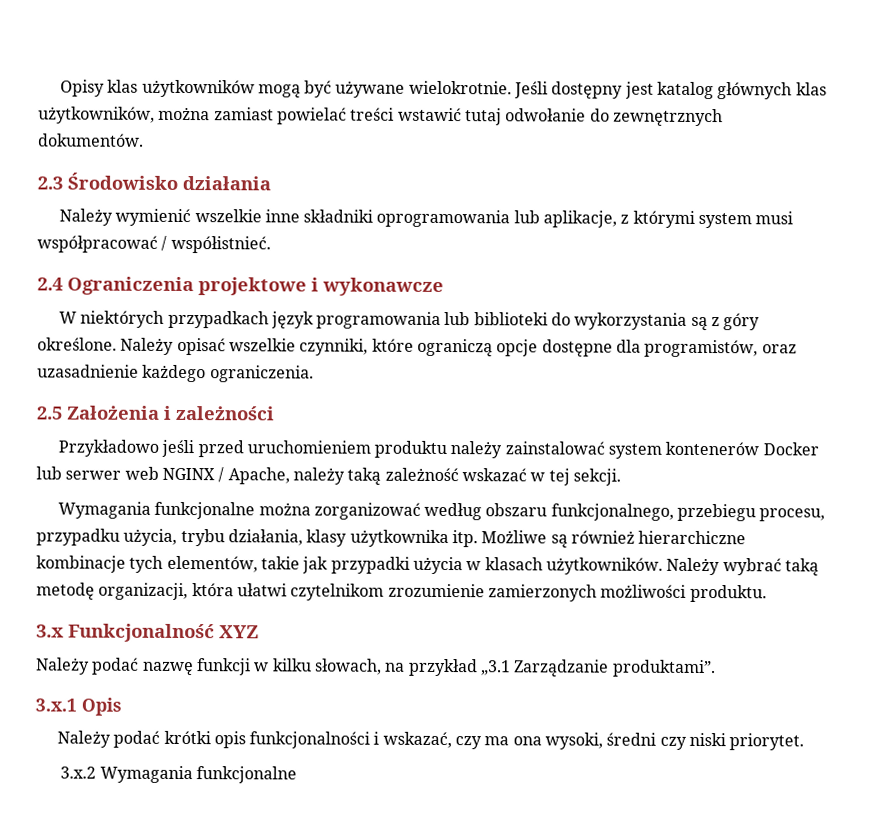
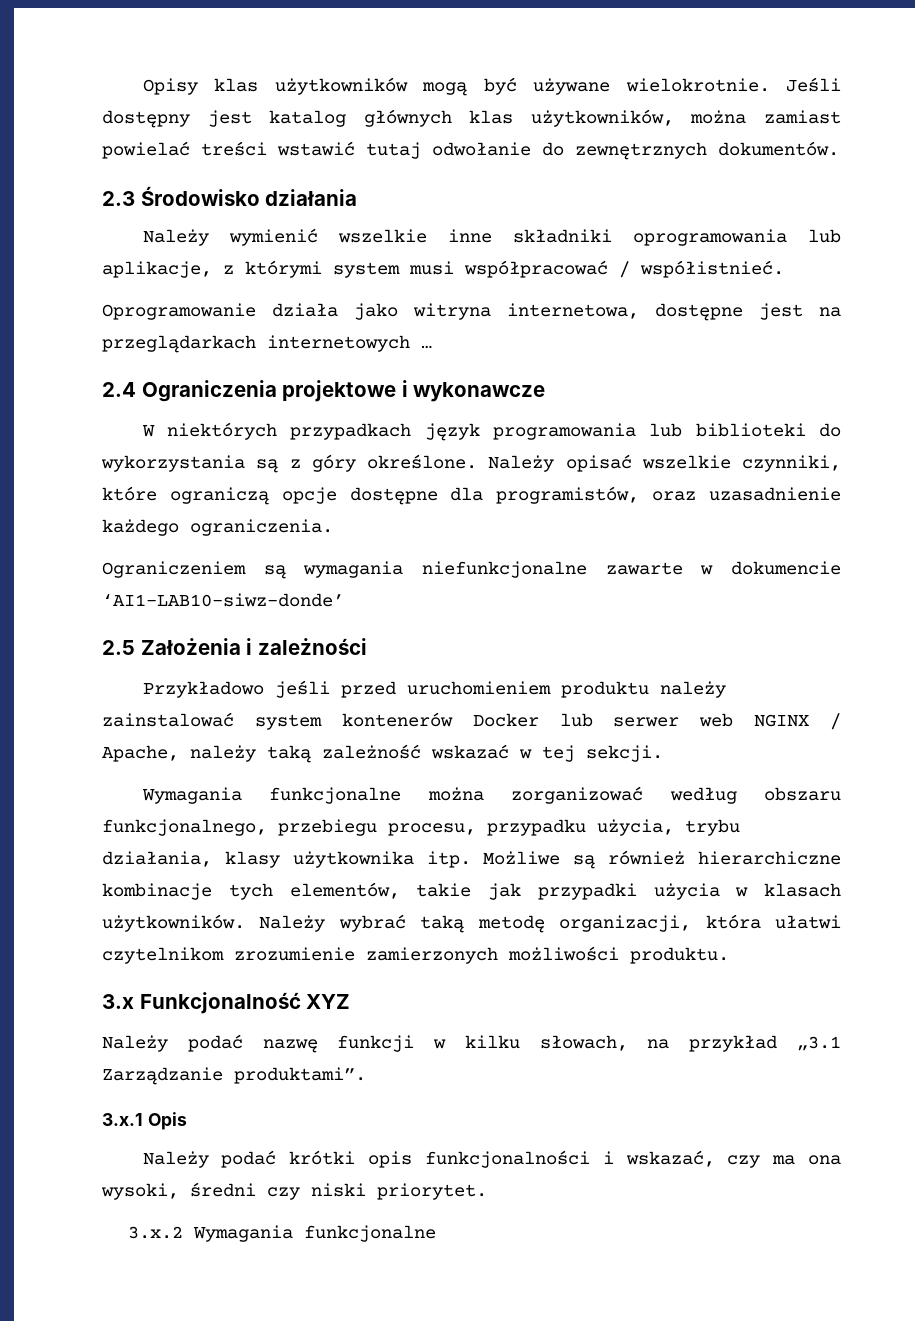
+ Oprogramowanie działa jako witryna internetowa, dostępne jest na przeglądarkach internetowych …
+ Ograniczeniem są wymagania niefunkcjonalne zawarte w dokumencie ‘AI1-LAB10-siwz-donde’

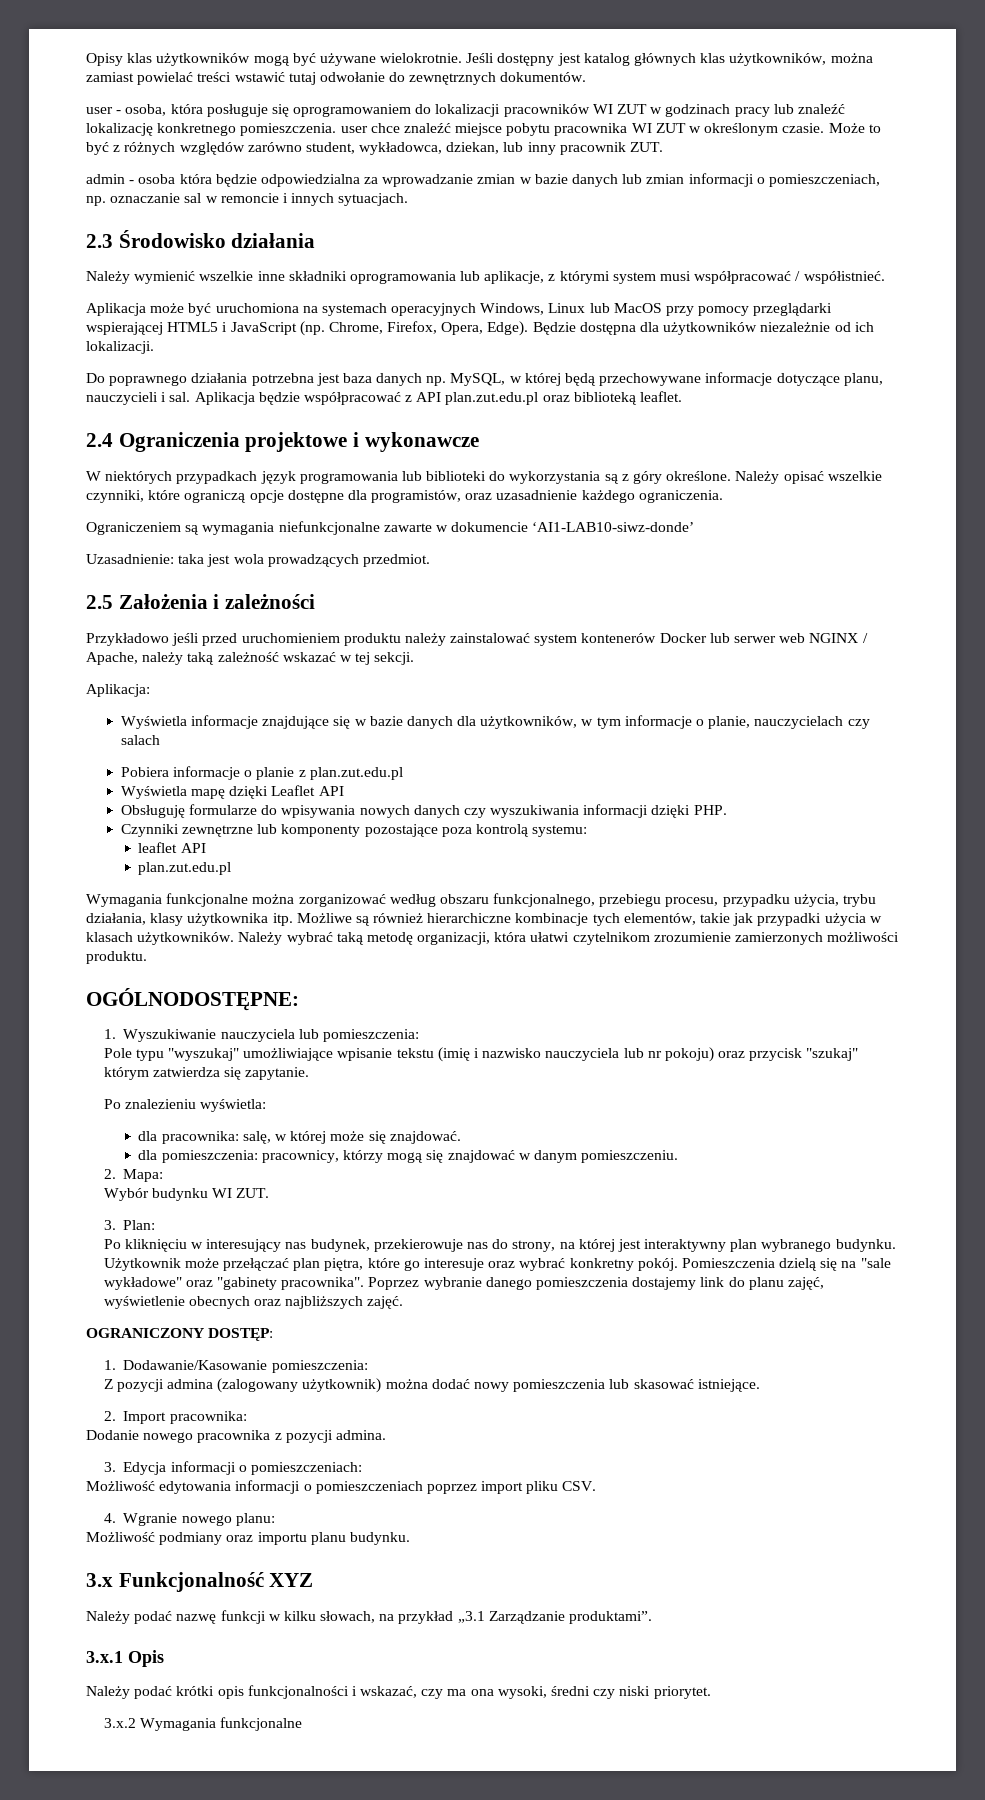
+ user - osoba, która posługuje się oprogramowaniem do lokalizacji pracowników WI ZUT w godzinach pracy lub znaleźć lokalizację konkretnego pomieszczenia. user chce znaleźć miejsce pobytu pracownika WI ZUT w określonym czasie. Może to być z różnych względów zarówno student, wykładowca, dziekan, lub inny pracownik ZUT.
+ admin - osoba która będzie odpowiedzialna za wprowadzanie zmian w bazie danych lub zmian informacji o pomieszczeniach, np. oznaczanie sal w remoncie i innych sytuacjach.
- Oprogramowanie działa jako witryna internetowa, dostępne jest na przeglądarkach internetowych …
+ Aplikacja może być uruchomiona na systemach operacyjnych Windows, Linux lub MacOS przy pomocy przeglądarki wspierającej HTML5 i JavaScript (np. Chrome, Firefox, Opera, Edge). Będzie dostępna dla użytkowników niezależnie od ich lokalizacji.
+ Do poprawnego działania potrzebna jest baza danych np. MySQL, w której będą przechowywane informacje dotyczące planu, nauczycieli i sal. Aplikacja będzie współpracować z API plan.zut.edu.pl oraz biblioteką leaflet.
+ Uzasadnienie: taka jest wola prowadzących przedmiot.
+ Aplikacja:
+ Wyświetla informacje znajdujące się w bazie danych dla użytkowników, w tym informacje o planie, nauczycielach czy salach
+ Pobiera informacje o planie z plan.zut.edu.pl
+ Wyświetla mapę dzięki Leaflet API
+ Obsługuję formularze do wpisywania nowych danych czy wyszukiwania informacji dzięki PHP.
+ Czynniki zewnętrzne lub komponenty pozostające poza kontrolą systemu:
+ leaflet API
+ plan.zut.edu.pl
+ OGÓLNODOSTĘPNE:
+ 1. Wyszukiwanie nauczyciela lub pomieszczenia:
+ Pole typu "wyszukaj" umożliwiające wpisanie tekstu (imię i nazwisko nauczyciela lub nr pokoju) oraz przycisk "szukaj" którym zatwierdza się zapytanie.
+ Po znalezieniu wyświetla:
+ dla pracownika: salę, w której może się znajdować.
+ dla pomieszczenia: pracownicy, którzy mogą się znajdować w danym pomieszczeniu.
+ 2. Mapa:
+ Wybór budynku WI ZUT.
+ 3. Plan:
+ Po kliknięciu w interesujący nas budynek, przekierowuje nas do strony, na której jest interaktywny plan wybranego budynku. Użytkownik może przełączać plan piętra, które go interesuje oraz wybrać konkretny pokój. Pomieszczenia dzielą się na "sale wykładowe" oraz "gabinety pracownika". Poprzez wybranie danego pomieszczenia dostajemy link do planu zajęć, wyświetlenie obecnych oraz najbliższych zajęć.
+ OGRANICZONY DOSTĘP:
+ 1. Dodawanie/Kasowanie pomieszczenia:
+ Z pozycji admina (zalogowany użytkownik) można dodać nowy pomieszczenia lub skasować istniejące.
+ 2. Import pracownika:
+ Dodanie nowego pracownika z pozycji admina.
+ 3. Edycja informacji o pomieszczeniach:
+ Możliwość edytowania informacji o pomieszczeniach poprzez import pliku CSV.
+ 4. Wgranie nowego planu:
+ Możliwość podmiany oraz importu planu budynku.

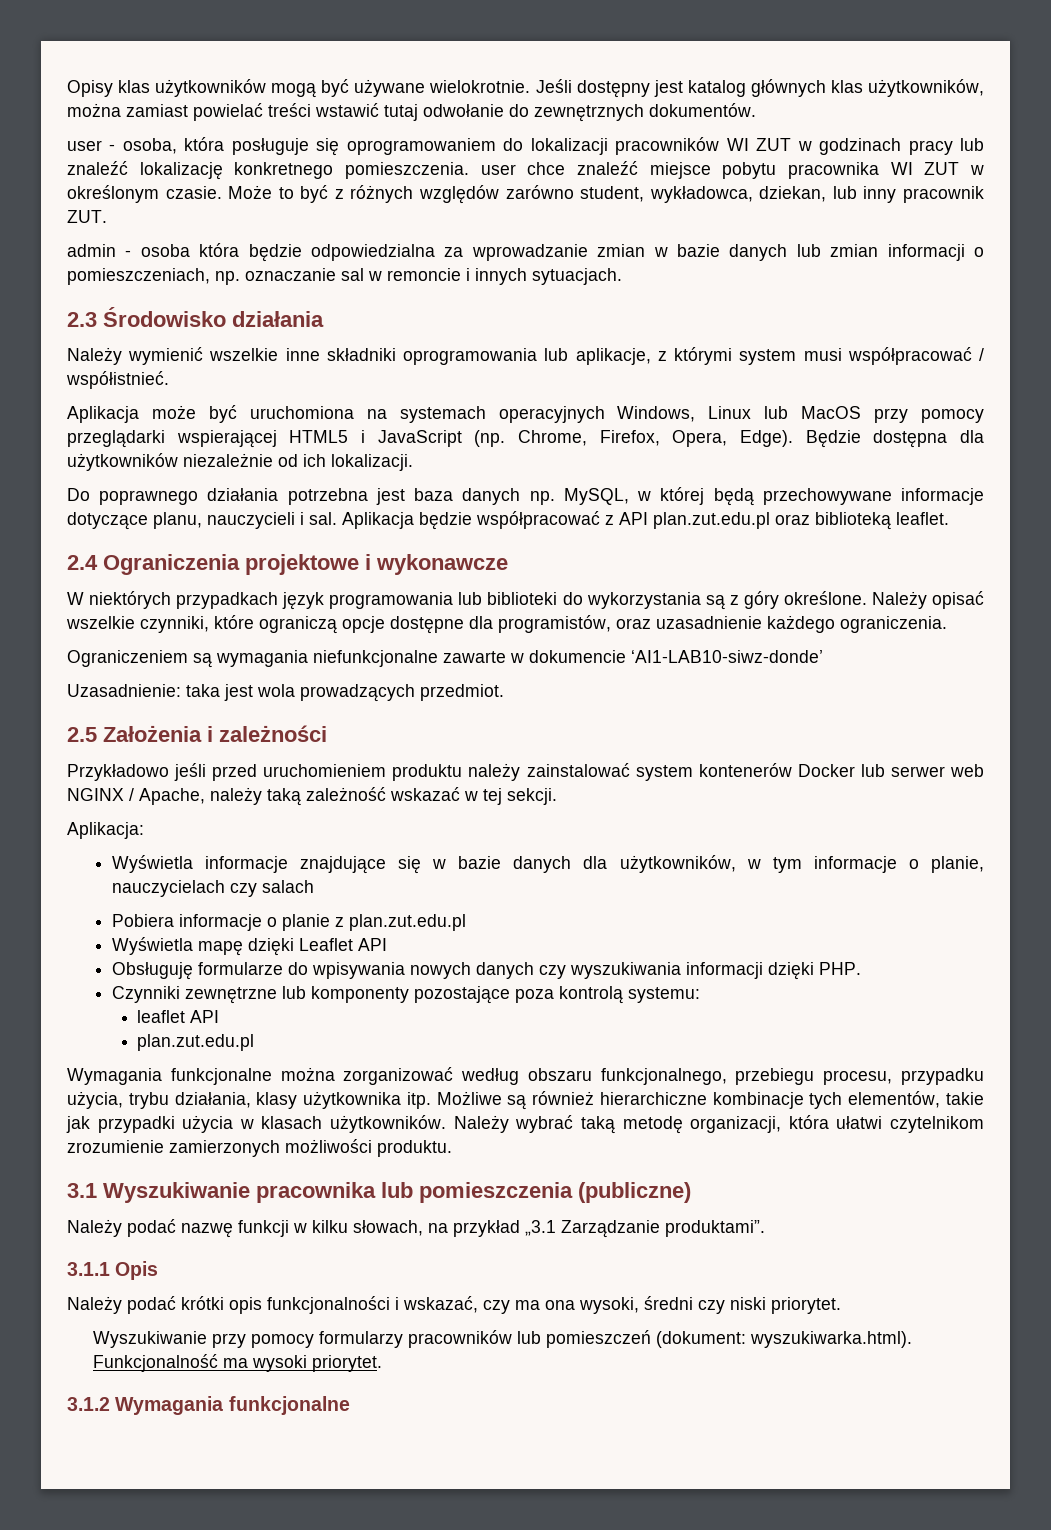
- OGÓLNODOSTĘPNE:
- 1. Wyszukiwanie nauczyciela lub pomieszczenia:
- Pole typu "wyszukaj" umożliwiające wpisanie tekstu (imię i nazwisko nauczyciela lub nr pokoju) oraz przycisk "szukaj" którym zatwierdza się zapytanie.
- Po znalezieniu wyświetla:
- dla pracownika: salę, w której może się znajdować.
- dla pomieszczenia: pracownicy, którzy mogą się znajdować w danym pomieszczeniu.
- 2. Mapa:
- Wybór budynku WI ZUT.
- 3. Plan:
- Po kliknięciu w interesujący nas budynek, przekierowuje nas do strony, na której jest interaktywny plan wybranego budynku. Użytkownik może przełączać plan piętra, które go interesuje oraz wybrać konkretny pokój. Pomieszczenia dzielą się na "sale wykładowe" oraz "gabinety pracownika". Poprzez wybranie danego pomieszczenia dostajemy link do planu zajęć, wyświetlenie obecnych oraz najbliższych zajęć.
- OGRANICZONY DOSTĘP:
- 1. Dodawanie/Kasowanie pomieszczenia:
- Z pozycji admina (zalogowany użytkownik) można dodać nowy pomieszczenia lub skasować istniejące.
- 2. Import pracownika:
- Dodanie nowego pracownika z pozycji admina.
- 3. Edycja informacji o pomieszczeniach:
- Możliwość edytowania informacji o pomieszczeniach poprzez import pliku CSV.
- 4. Wgranie nowego planu:
- Możliwość podmiany oraz importu planu budynku.
- 3.x Funkcjonalność XYZ
+ 3.1 Wyszukiwanie pracownika lub pomieszczenia (publiczne)
- 3.x.1 Opis
+ 3.1.1 Opis
- 3.x.2 Wymagania funkcjonalne
+ Wyszukiwanie przy pomocy formularzy pracowników lub pomieszczeń (dokument: wyszukiwarka.html). Funkcjonalność ma wysoki priorytet.
+ 3.1.2 Wymagania funkcjonalne

